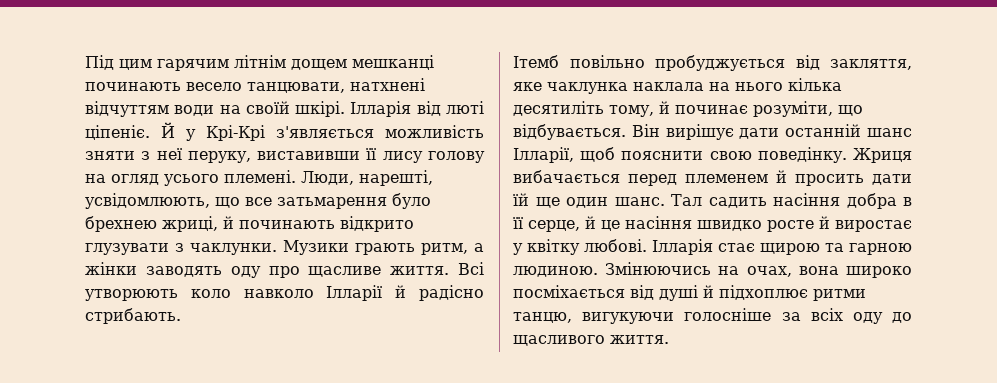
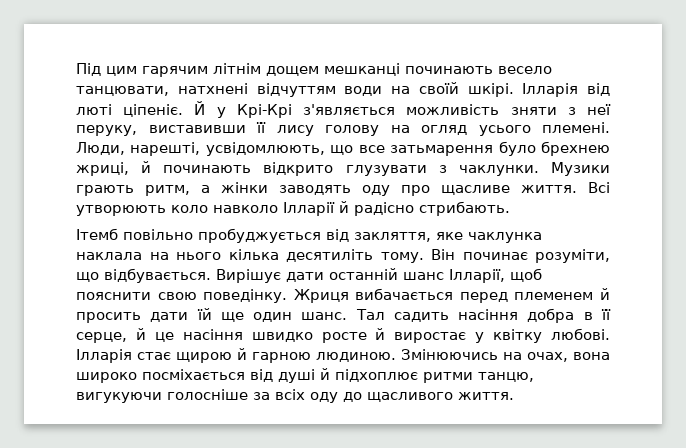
- Ітемб повільно пробуджується від закляття, яке чаклунка наклала на нього кілька десятиліть тому, й починає розуміти, що відбувається.
+ Ітемб повільно пробуджується від закляття, яке чаклунка наклала на нього кілька десятиліть тому. Він починає розуміти, що відбувається.
- Він вирішує дати останній шанс Ілларії, щоб пояснити свою поведінку.
+ Вирішує дати останній шанс Ілларії, щоб пояснити свою поведінку.
- Ілларія стає щирою та гарною людиною.
+ Ілларія стає щирою й гарною людиною.

